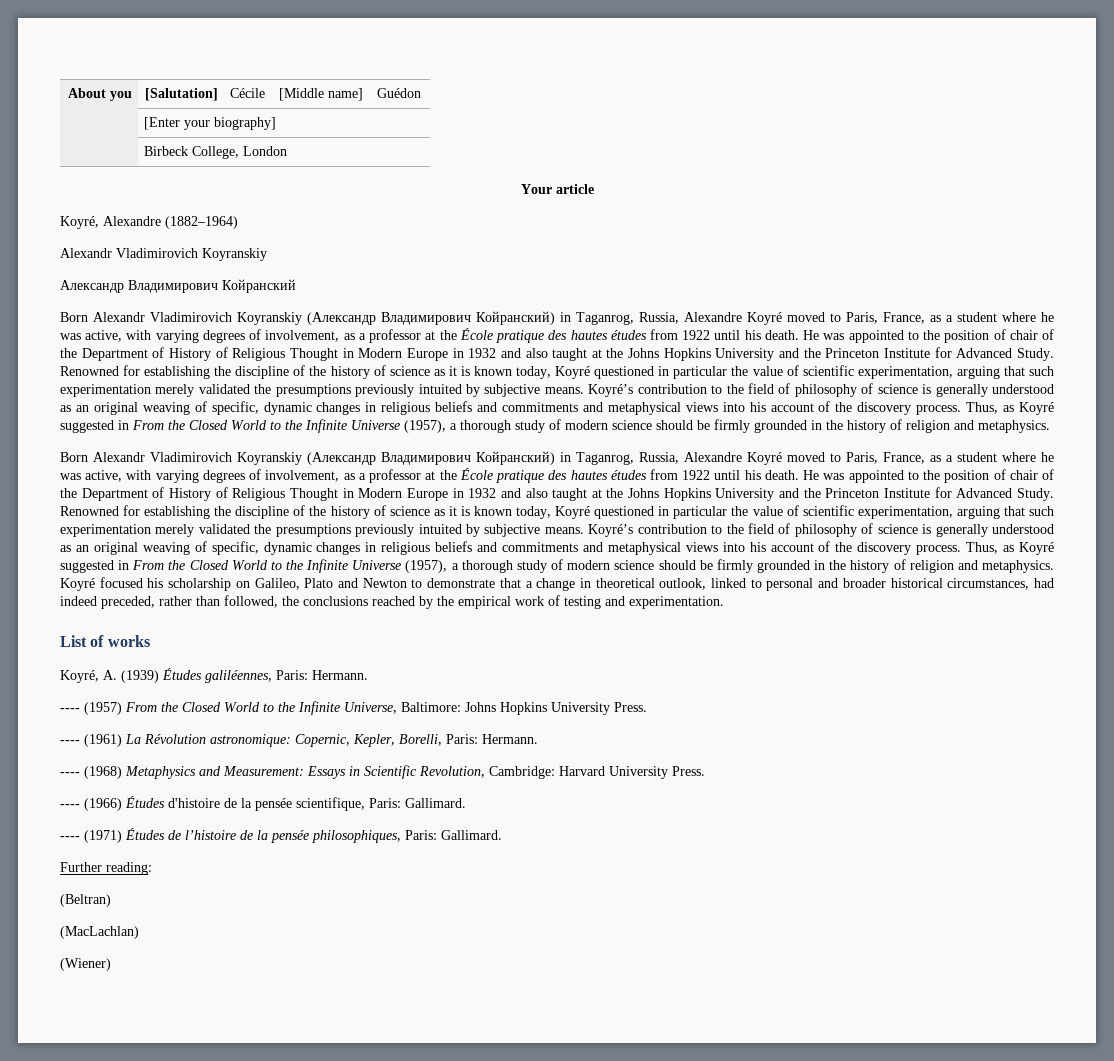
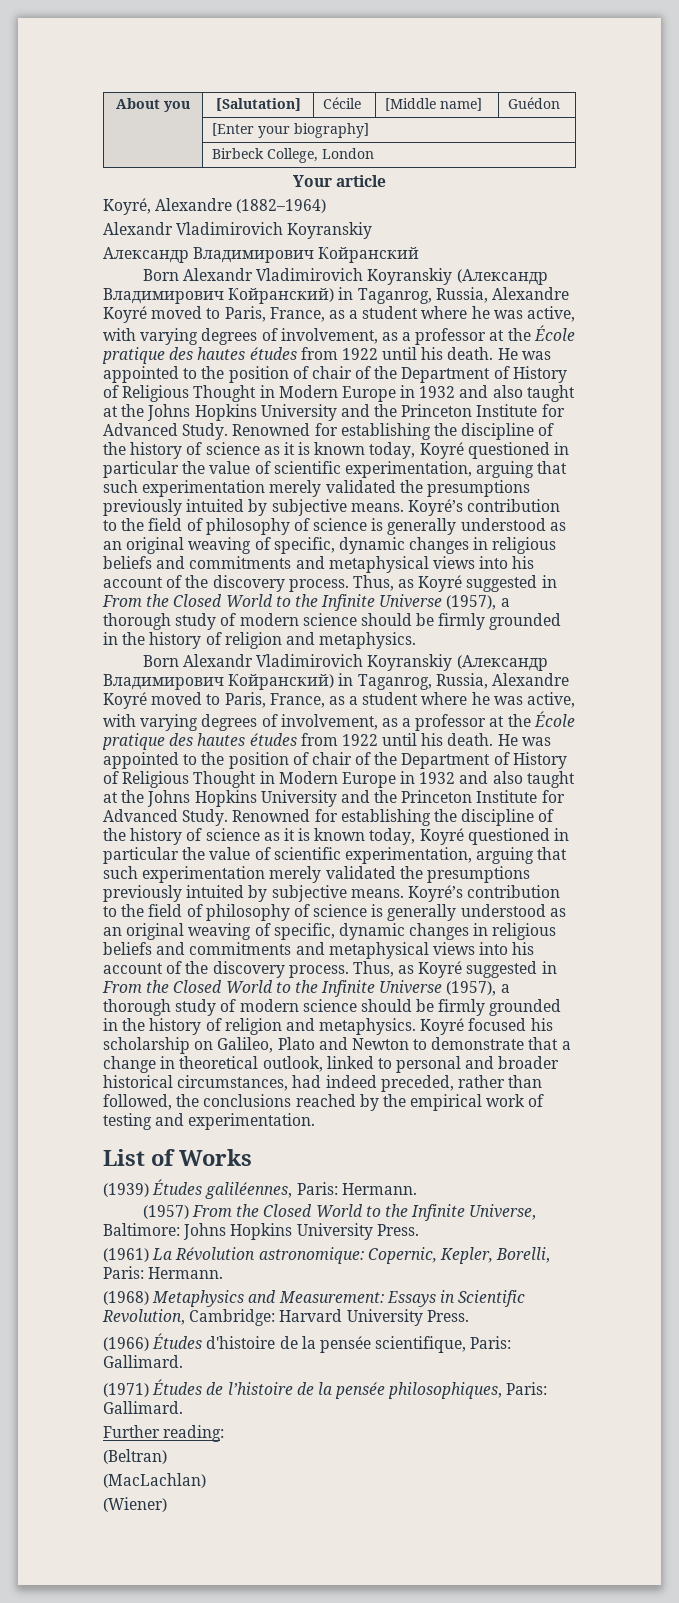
- List of works
- Koyré, A. (1939) Études galiléennes, Paris: Hermann.
+ List of Works
+ (1939) Études galiléennes, Paris: Hermann.
- ---- (1957) From the Closed World to the Infinite Universe, Baltimore: Johns Hopkins University Press.
+ (1957) From the Closed World to the Infinite Universe, Baltimore: Johns Hopkins University Press.
- ---- (1961) La Révolution astronomique: Copernic, Kepler, Borelli, Paris: Hermann.
+ (1961) La Révolution astronomique: Copernic, Kepler, Borelli, Paris: Hermann.
- ---- (1968) Metaphysics and Measurement: Essays in Scientific Revolution, Cambridge: Harvard University Press.
+ (1968) Metaphysics and Measurement: Essays in Scientific Revolution, Cambridge: Harvard University Press.
- ---- (1966) Études d'histoire de la pensée scientifique, Paris: Gallimard.
+ (1966) Études d'histoire de la pensée scientifique, Paris: Gallimard.
- ---- (1971) Études de l’histoire de la pensée philosophiques, Paris: Gallimard.
+ (1971) Études de l’histoire de la pensée philosophiques, Paris: Gallimard.

